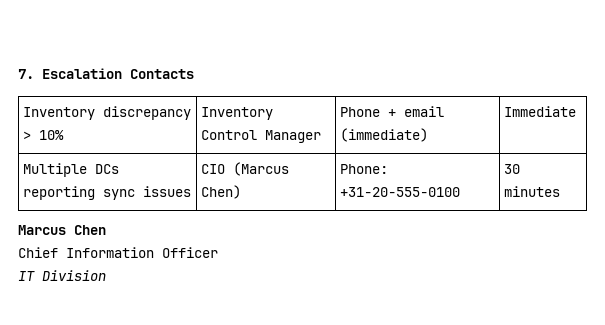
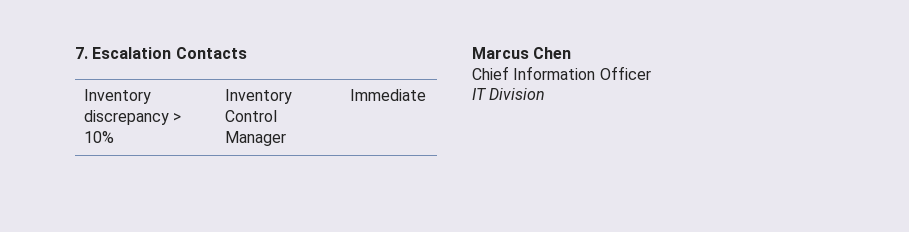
- Inventory discrepancy > 10% | Inventory Control Manager | Phone + email (immediate) | Immediate
- Multiple DCs reporting sync issues | CIO (Marcus Chen) | Phone: +31-20-555-0100 | 30 minutes
+ Inventory discrepancy > 10% | Inventory Control Manager | Immediate

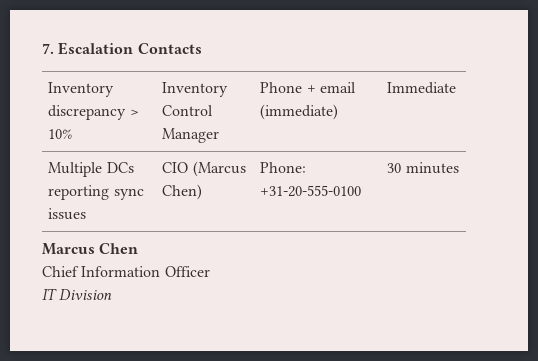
- Inventory discrepancy > 10% | Inventory Control Manager | Immediate
+ Inventory discrepancy > 10% | Inventory Control Manager | Phone + email (immediate) | Immediate
+ Multiple DCs reporting sync issues | CIO (Marcus Chen) | Phone: +31-20-555-0100 | 30 minutes

